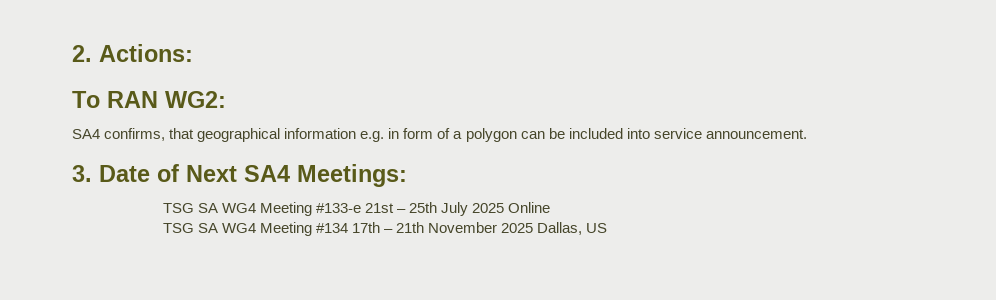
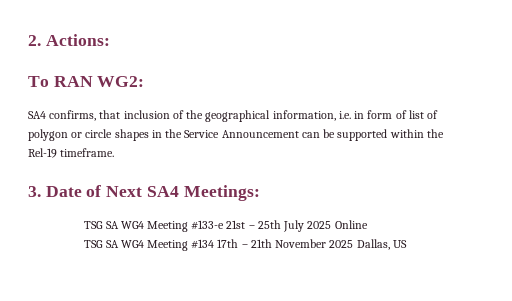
- SA4 confirms, that geographical information e.g. in form of a polygon can be included into service announcement.
+ SA4 confirms, that inclusion of the geographical information, i.e. in form of list of polygon or circle shapes in the Service Announcement can be supported within the Rel-19 timeframe.

